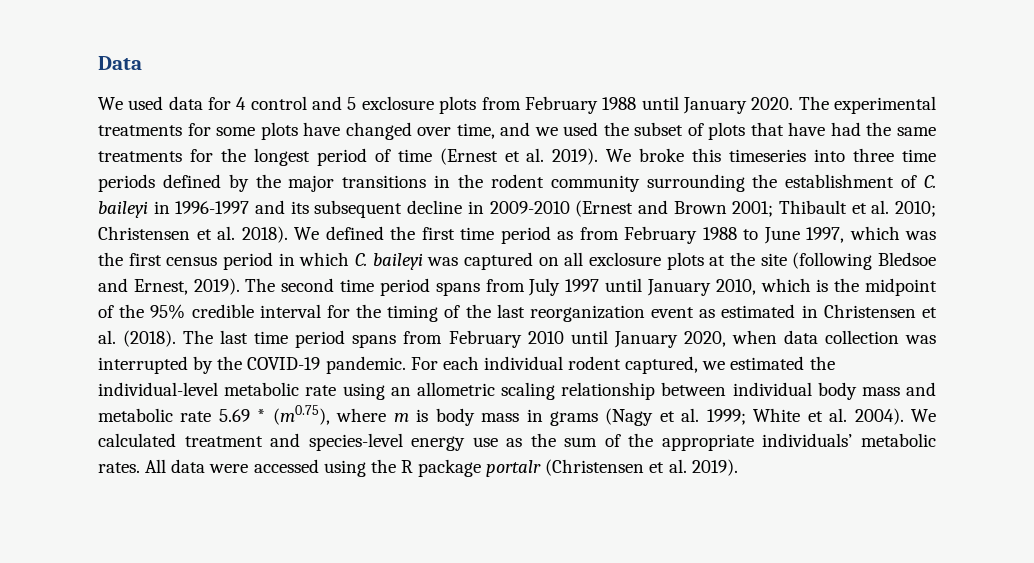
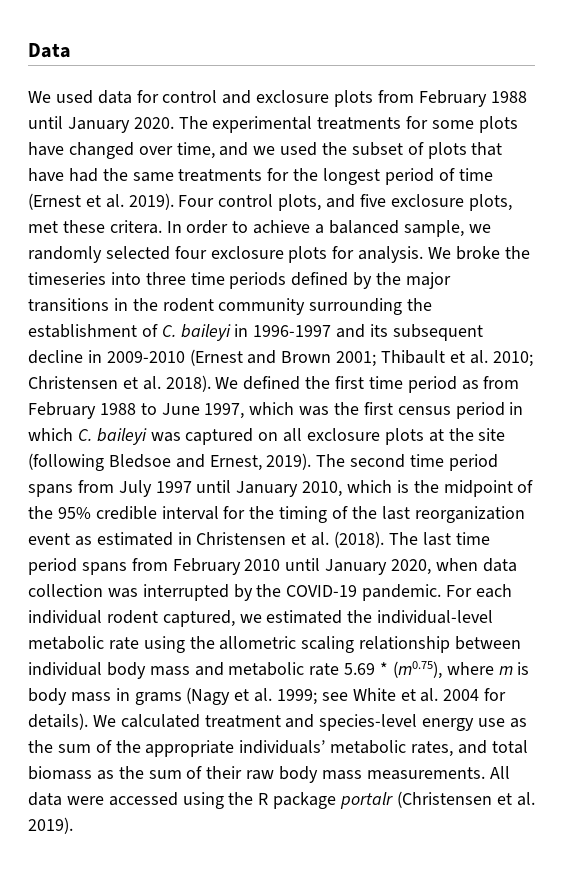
- We used data for 4 control and 5 exclosure plots from February 1988 until January 2020.
+ We used data for control and exclosure plots from February 1988 until January 2020.
+ Four control plots, and five exclosure plots, met these critera. In order to achieve a balanced sample, we randomly selected four exclosure plots for analysis.
- We broke this timeseries into three time periods defined by the major transitions in the rodent community surrounding the establishment of C. baileyi in 1996-1997 and its subsequent decline in 2009-2010 (Ernest and Brown 2001; Thibault et al. 2010; Christensen et al. 2018).
+ We broke the timeseries into three time periods defined by the major transitions in the rodent community surrounding the establishment of C. baileyi in 1996-1997 and its subsequent decline in 2009-2010 (Ernest and Brown 2001; Thibault et al. 2010; Christensen et al. 2018).
- For each individual rodent captured, we estimated the individual-level metabolic rate using an allometric scaling relationship between individual body mass and metabolic rate 5.69 * (m0.75), where m is body mass in grams (Nagy et al. 1999; White et al. 2004).
+ For each individual rodent captured, we estimated the individual-level metabolic rate using the allometric scaling relationship between individual body mass and metabolic rate 5.69 * (m0.75), where m is body mass in grams (Nagy et al. 1999; see White et al. 2004 for details).
- We calculated treatment and species-level energy use as the sum of the appropriate individuals’ metabolic rates.
+ We calculated treatment and species-level energy use as the sum of the appropriate individuals’ metabolic rates, and total biomass as the sum of their raw body mass measurements.

